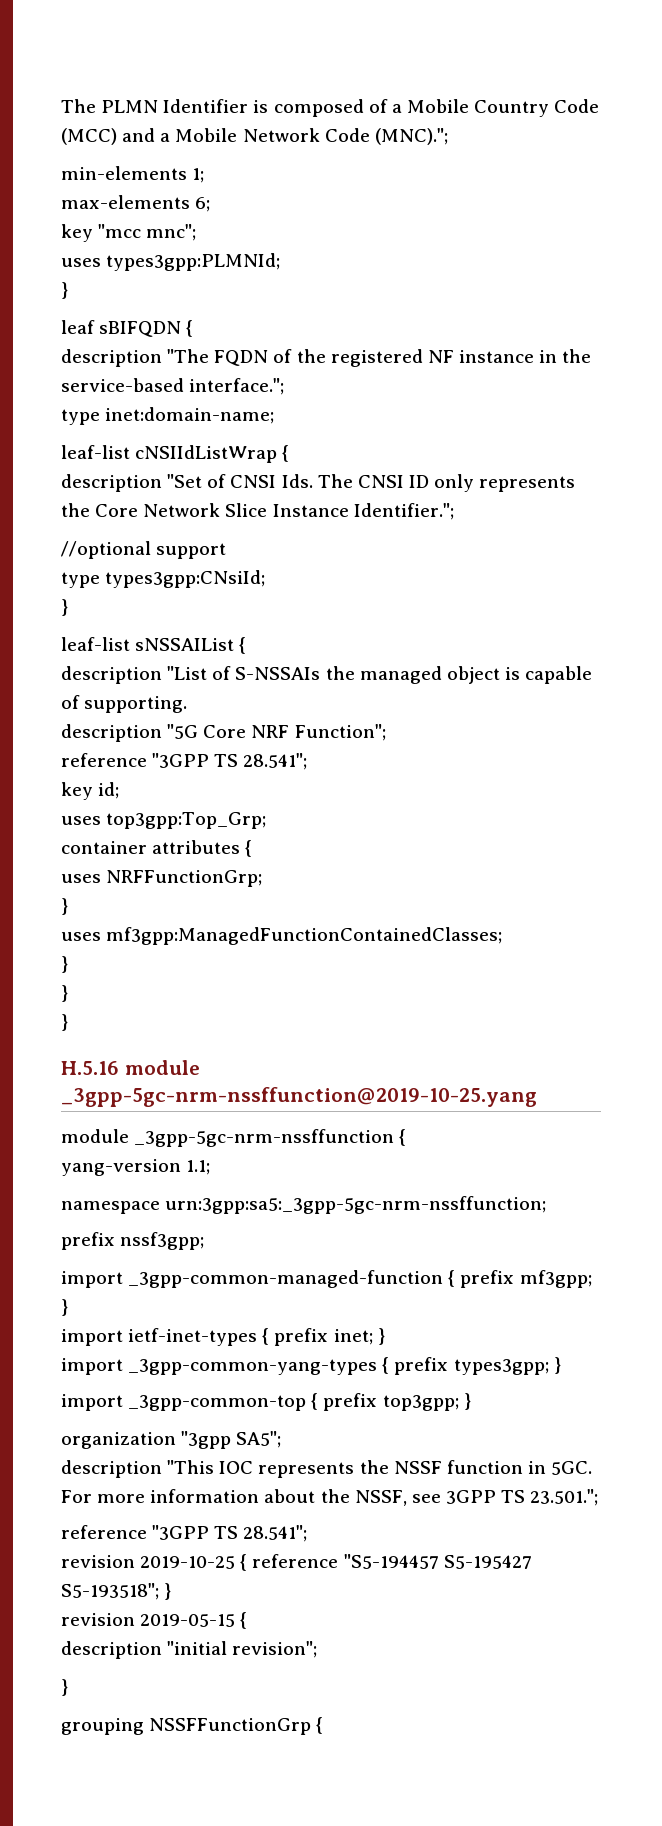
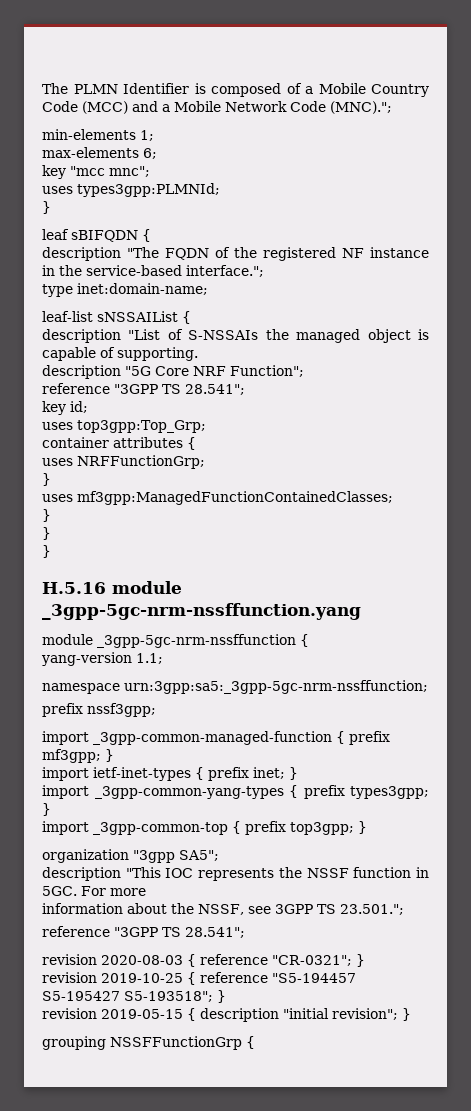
- leaf-list cNSIIdListWrap {
- description "Set of CNSI Ids. The CNSI ID only represents the Core Network Slice Instance Identifier.";
- //optional support
- type types3gpp:CNsiId;
- }
- H.5.16 module _3gpp-5gc-nrm-nssffunction@2019-10-25.yang
+ H.5.16 module _3gpp-5gc-nrm-nssffunction.yang
- For more information about the NSSF, see 3GPP TS 23.501.";
+ For more
+ information about the NSSF, see 3GPP TS 23.501.";
+ revision 2020-08-03 { reference "CR-0321"; }
- revision 2019-05-15 {
- description "initial revision";
- }
+ revision 2019-05-15 { description "initial revision"; }

